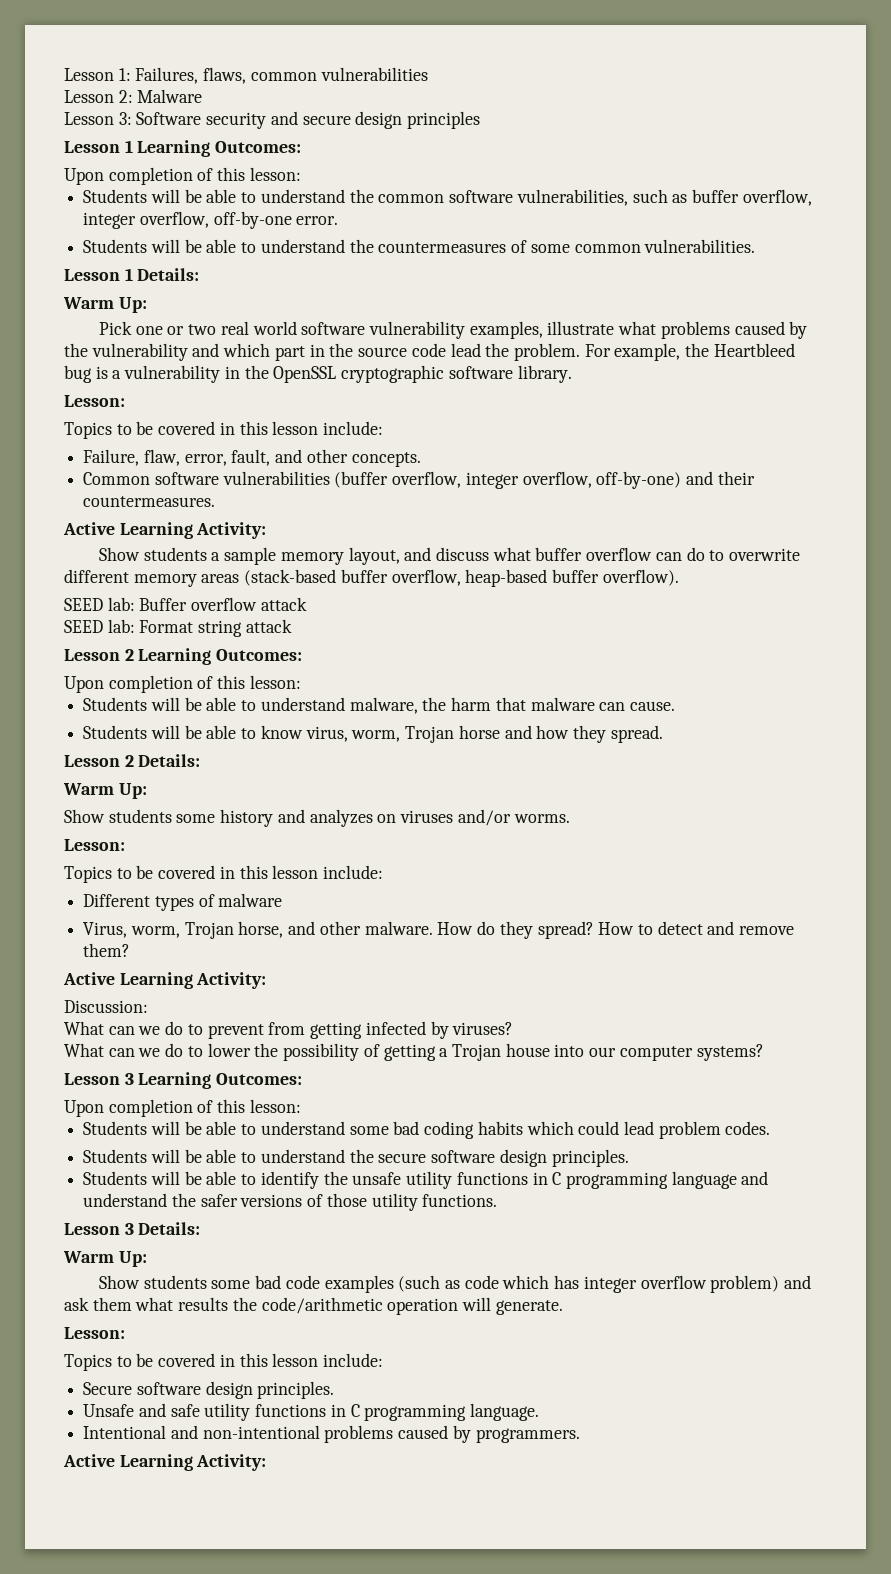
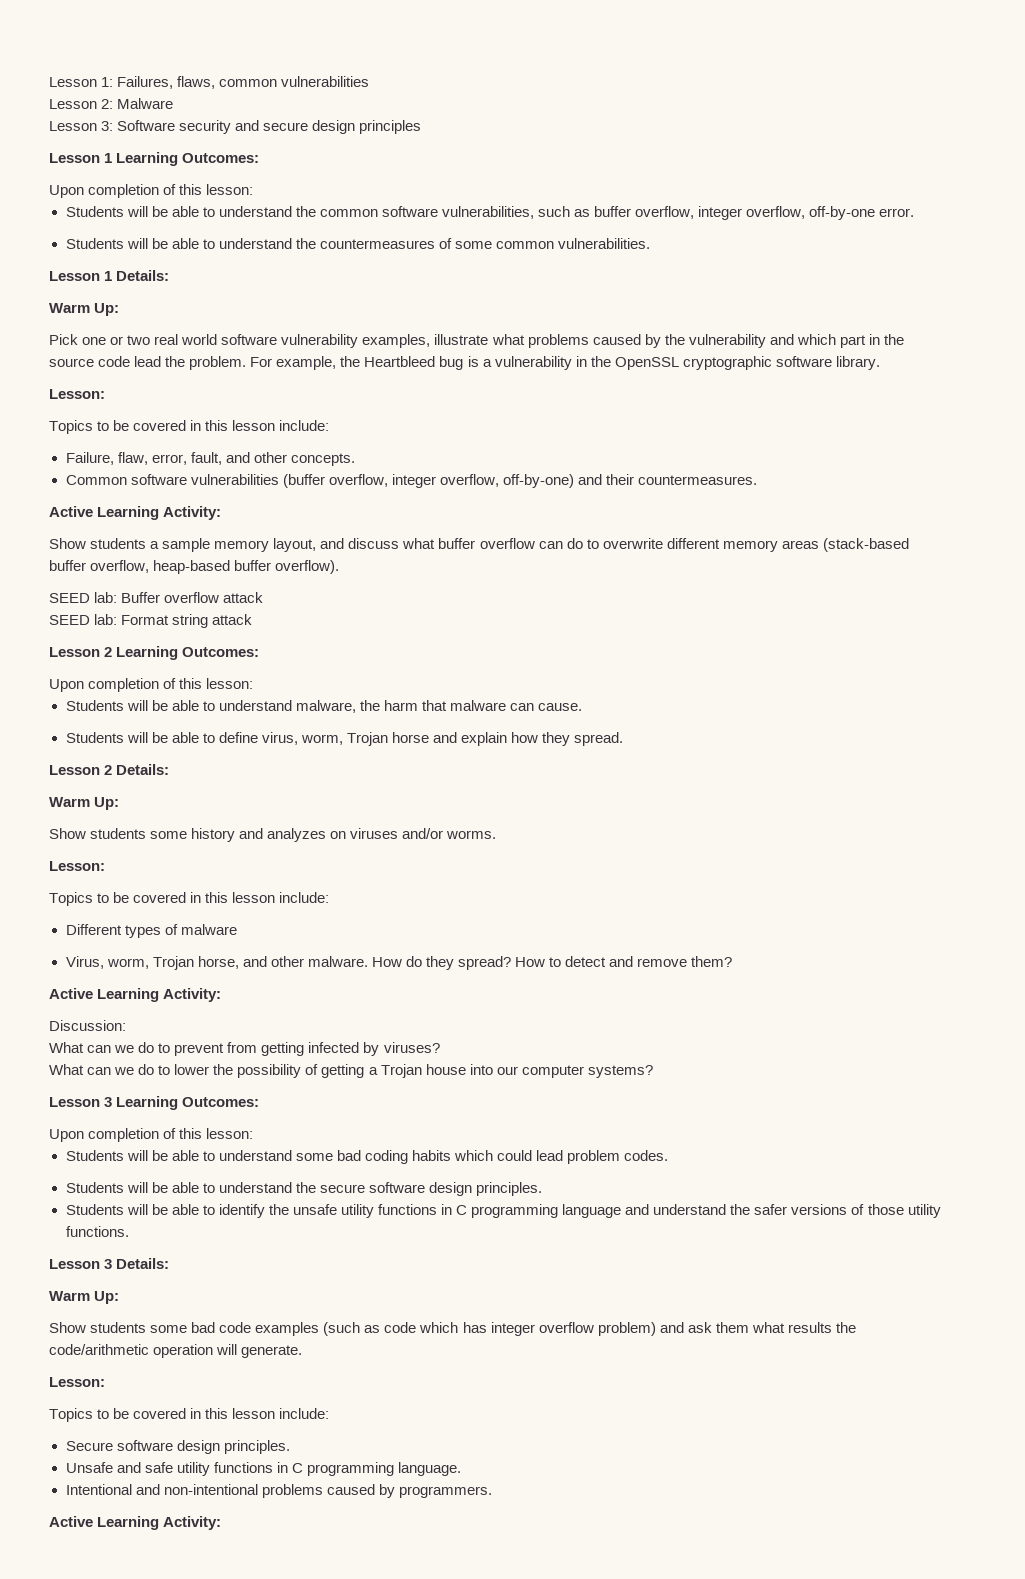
- Students will be able to know virus, worm, Trojan horse and how they spread.
+ Students will be able to define virus, worm, Trojan horse and explain how they spread.

